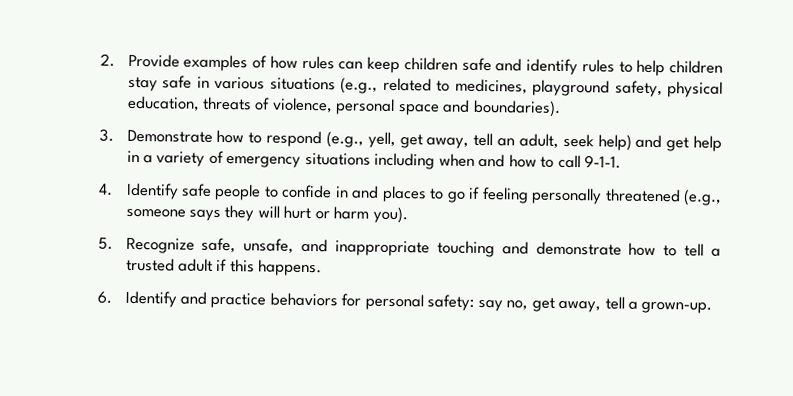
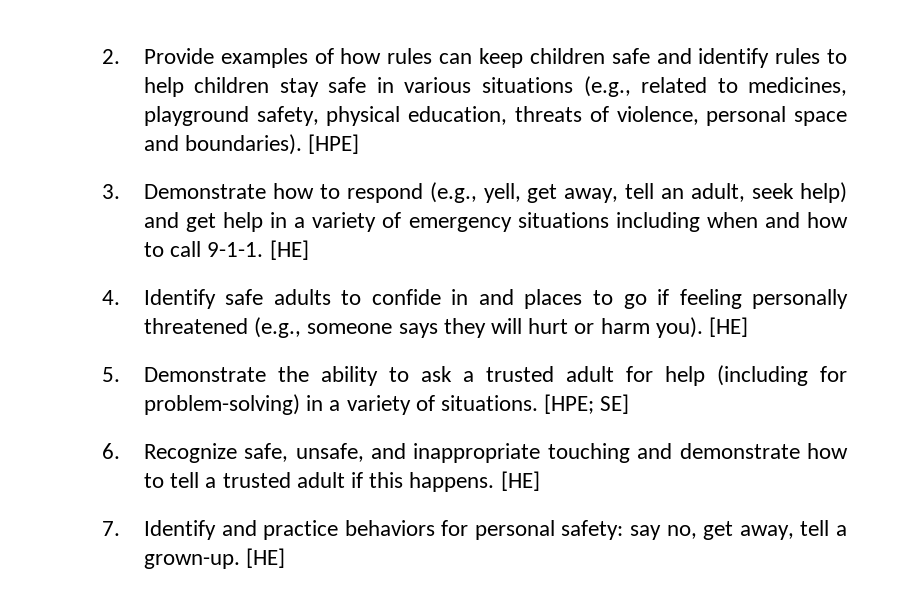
+ [HPE]
- 3. Demonstrate how to respond (e.g., yell, get away, tell an adult, seek help) and get help in a variety of emergency situations including when and how to call 9-1-1.
+ 3. Demonstrate how to respond (e.g., yell, get away, tell an adult, seek help) and get help in a variety of emergency situations including when and how to call 9-1-1. [HE]
- 4. Identify safe people to confide in and places to go if feeling personally threatened (e.g., someone says they will hurt or harm you).
- 5. Recognize safe, unsafe, and inappropriate touching and demonstrate how to tell a trusted adult if this happens.
- 6. Identify and practice behaviors for personal safety: say no, get away, tell a grown-up.
+ 4. Identify safe adults to confide in and places to go if feeling personally threatened (e.g., someone says they will hurt or harm you). [HE]
+ 5. Demonstrate the ability to ask a trusted adult for help (including for problem-solving) in a variety of situations. [HPE; SE]
+ 6. Recognize safe, unsafe, and inappropriate touching and demonstrate how to tell a trusted adult if this happens. [HE]
+ 7. Identify and practice behaviors for personal safety: say no, get away, tell a grown-up. [HE]

